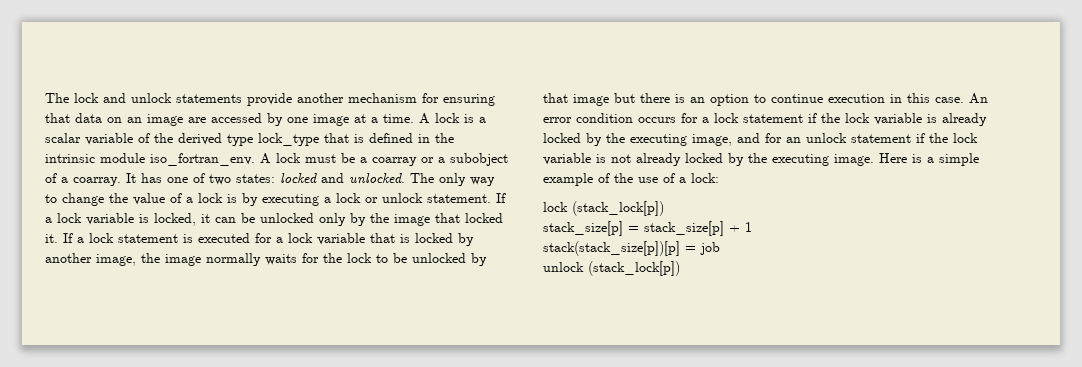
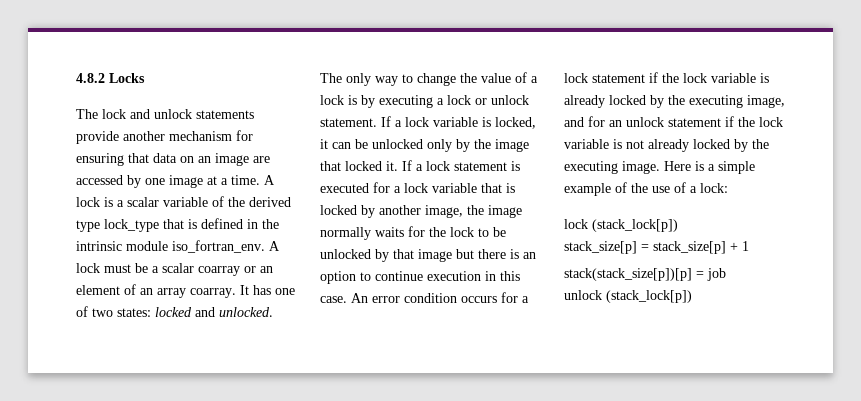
+ 4.8.2 Locks
- A lock must be a coarray or a subobject of a coarray.
+ A lock must be a scalar coarray or an element of an array coarray.

